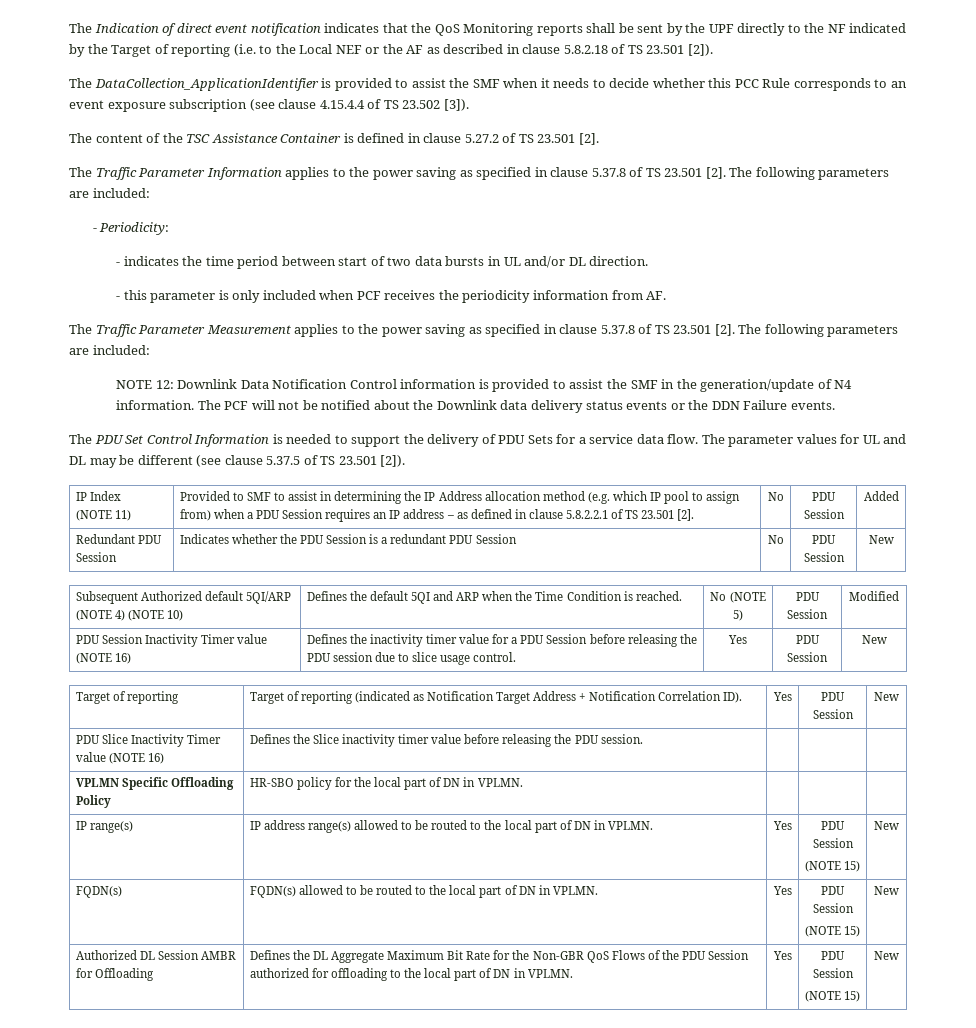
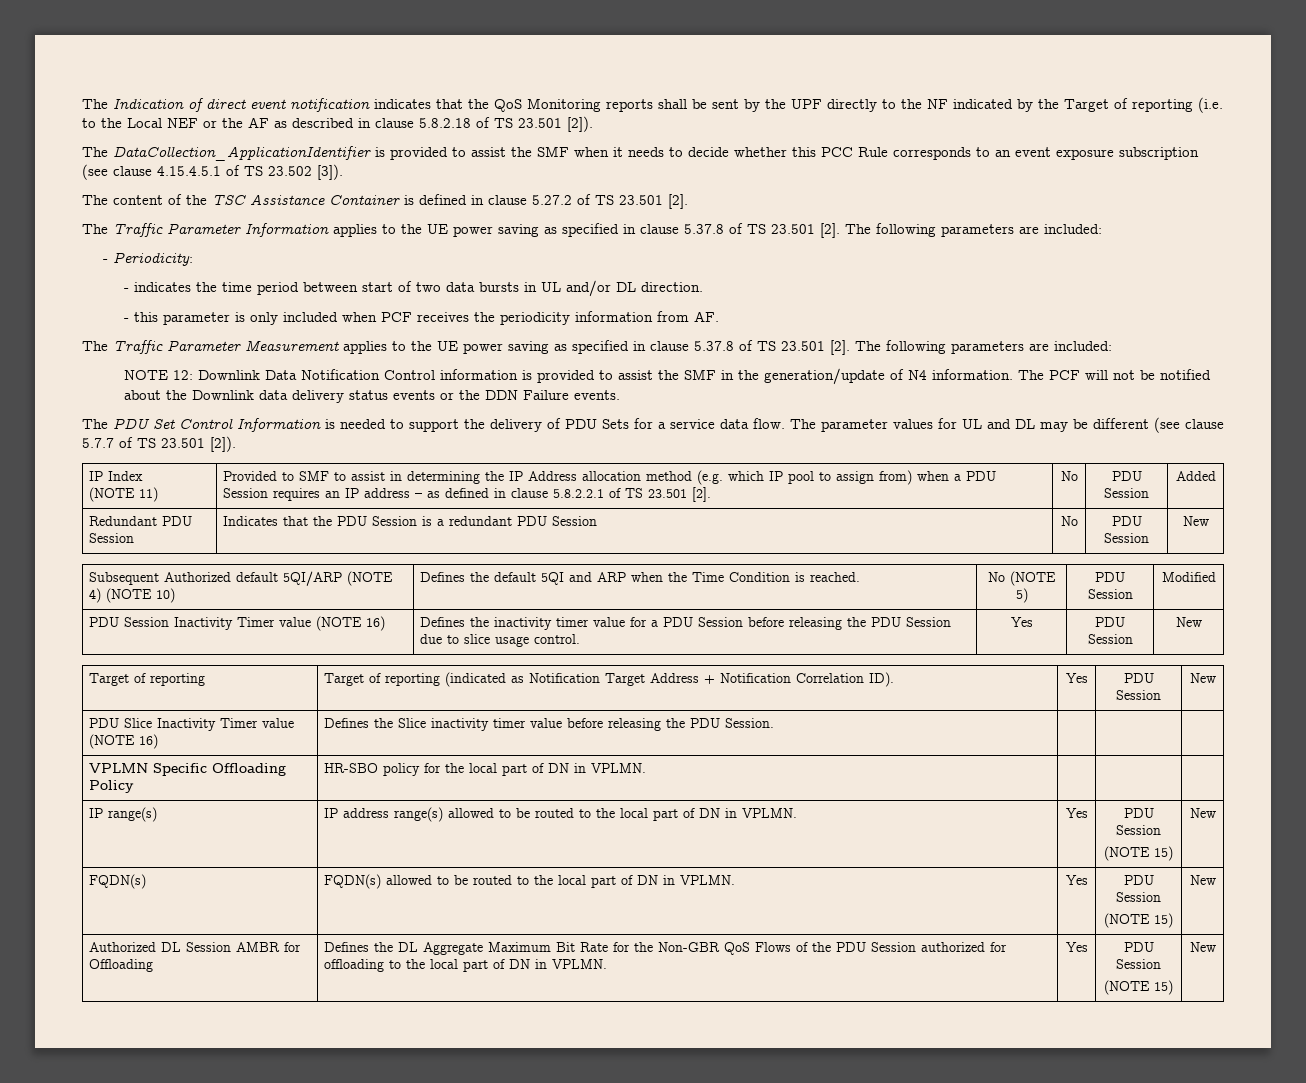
- The DataCollection_ApplicationIdentifier is provided to assist the SMF when it needs to decide whether this PCC Rule corresponds to an event exposure subscription (see clause 4.15.4.4 of TS 23.502 [3]).
+ The DataCollection_ApplicationIdentifier is provided to assist the SMF when it needs to decide whether this PCC Rule corresponds to an event exposure subscription (see clause 4.15.4.5.1 of TS 23.502 [3]).
- The Traffic Parameter Information applies to the power saving as specified in clause 5.37.8 of TS 23.501 [2].
+ The Traffic Parameter Information applies to the UE power saving as specified in clause 5.37.8 of TS 23.501 [2].
- The Traffic Parameter Measurement applies to the power saving as specified in clause 5.37.8 of TS 23.501 [2].
+ The Traffic Parameter Measurement applies to the UE power saving as specified in clause 5.37.8 of TS 23.501 [2].
- The parameter values for UL and DL may be different (see clause 5.37.5 of TS 23.501 [2]).
+ The parameter values for UL and DL may be different (see clause 5.7.7 of TS 23.501 [2]).
- Redundant PDU Session | Indicates whether the PDU Session is a redundant PDU Session | No | PDU Session | New
+ Redundant PDU Session | Indicates that the PDU Session is a redundant PDU Session | No | PDU Session | New
- PDU Session Inactivity Timer value (NOTE 16) | Defines the inactivity timer value for a PDU Session before releasing the PDU session due to slice usage control. | Yes | PDU Session | New
+ PDU Session Inactivity Timer value (NOTE 16) | Defines the inactivity timer value for a PDU Session before releasing the PDU Session due to slice usage control. | Yes | PDU Session | New
- PDU Slice Inactivity Timer value (NOTE 16) | Defines the Slice inactivity timer value before releasing the PDU session. | | |
+ PDU Slice Inactivity Timer value (NOTE 16) | Defines the Slice inactivity timer value before releasing the PDU Session. | | |

